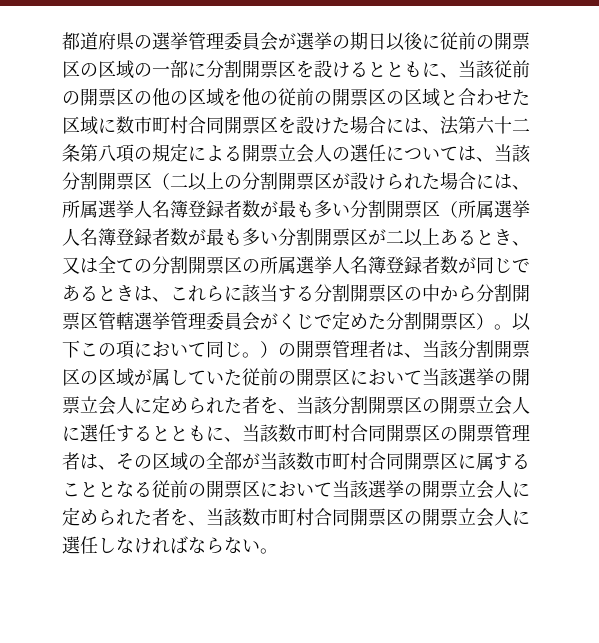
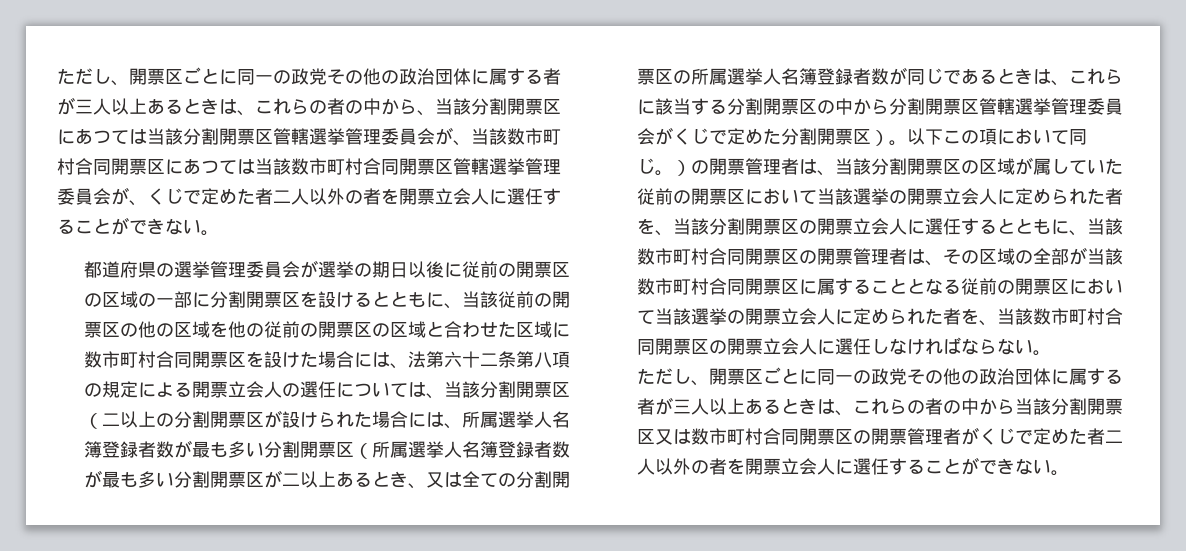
+ ただし、開票区ごとに同一の政党その他の政治団体に属する者が三人以上あるときは、これらの者の中から、当該分割開票区にあつては当該分割開票区管轄選挙管理委員会が、当該数市町村合同開票区にあつては当該数市町村合同開票区管轄選挙管理委員会が、くじで定めた者二人以外の者を開票立会人に選任することができない。
+ ただし、開票区ごとに同一の政党その他の政治団体に属する者が三人以上あるときは、これらの者の中から当該分割開票区又は数市町村合同開票区の開票管理者がくじで定めた者二人以外の者を開票立会人に選任することができない。

